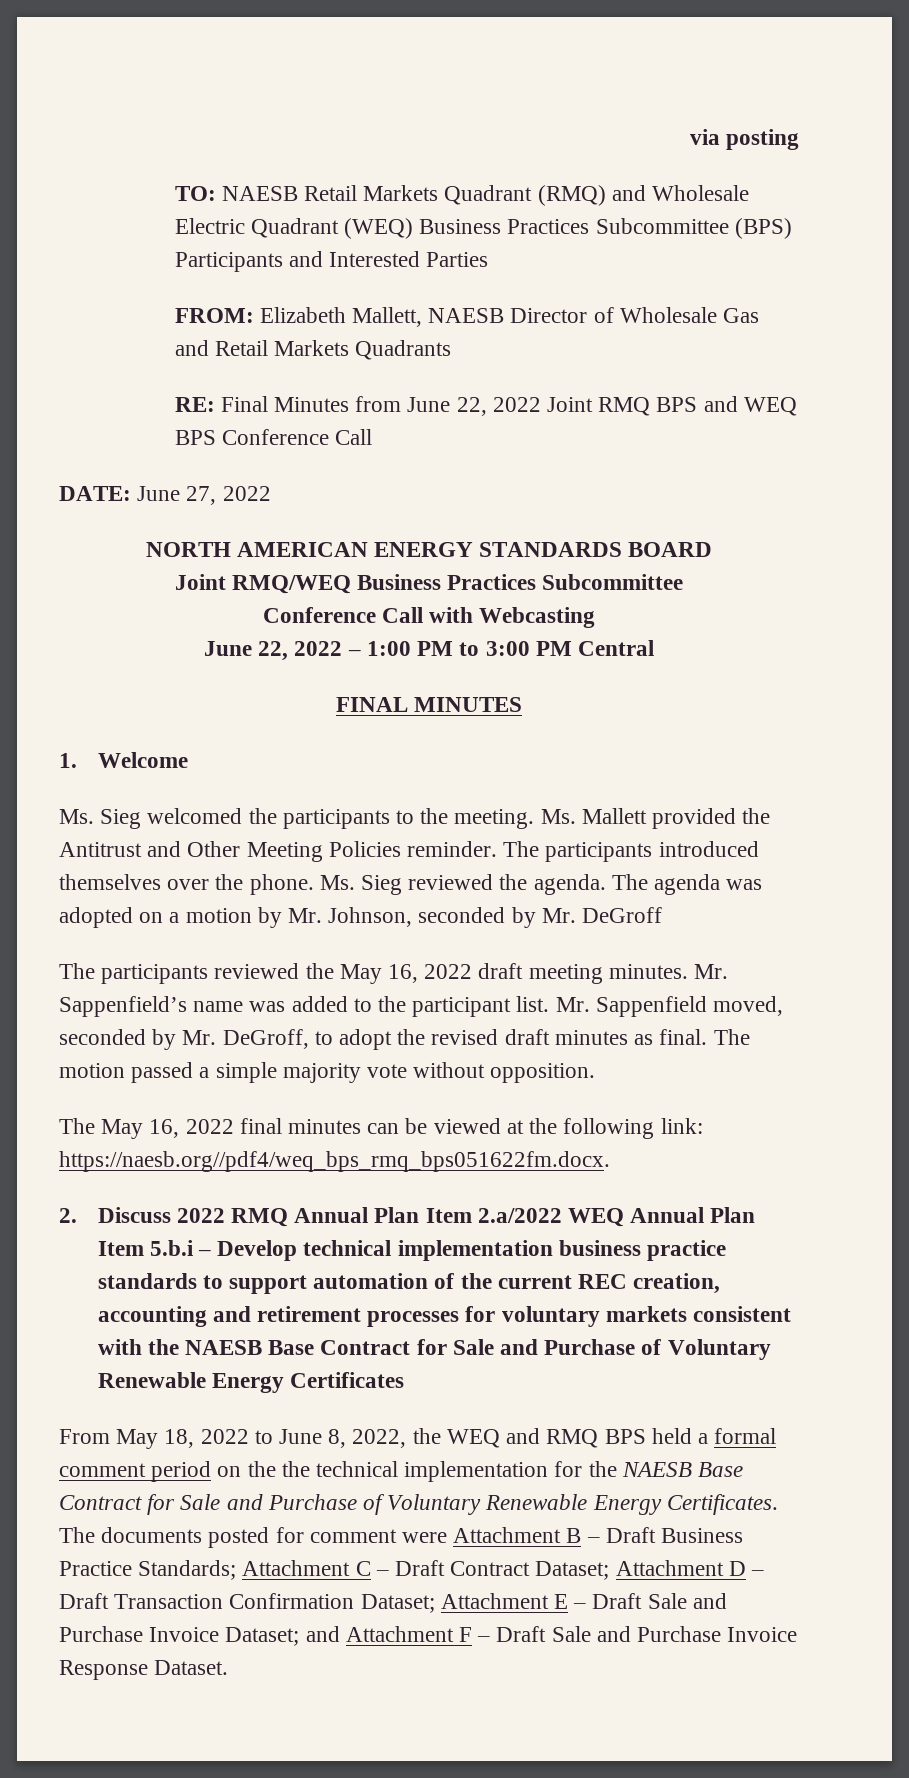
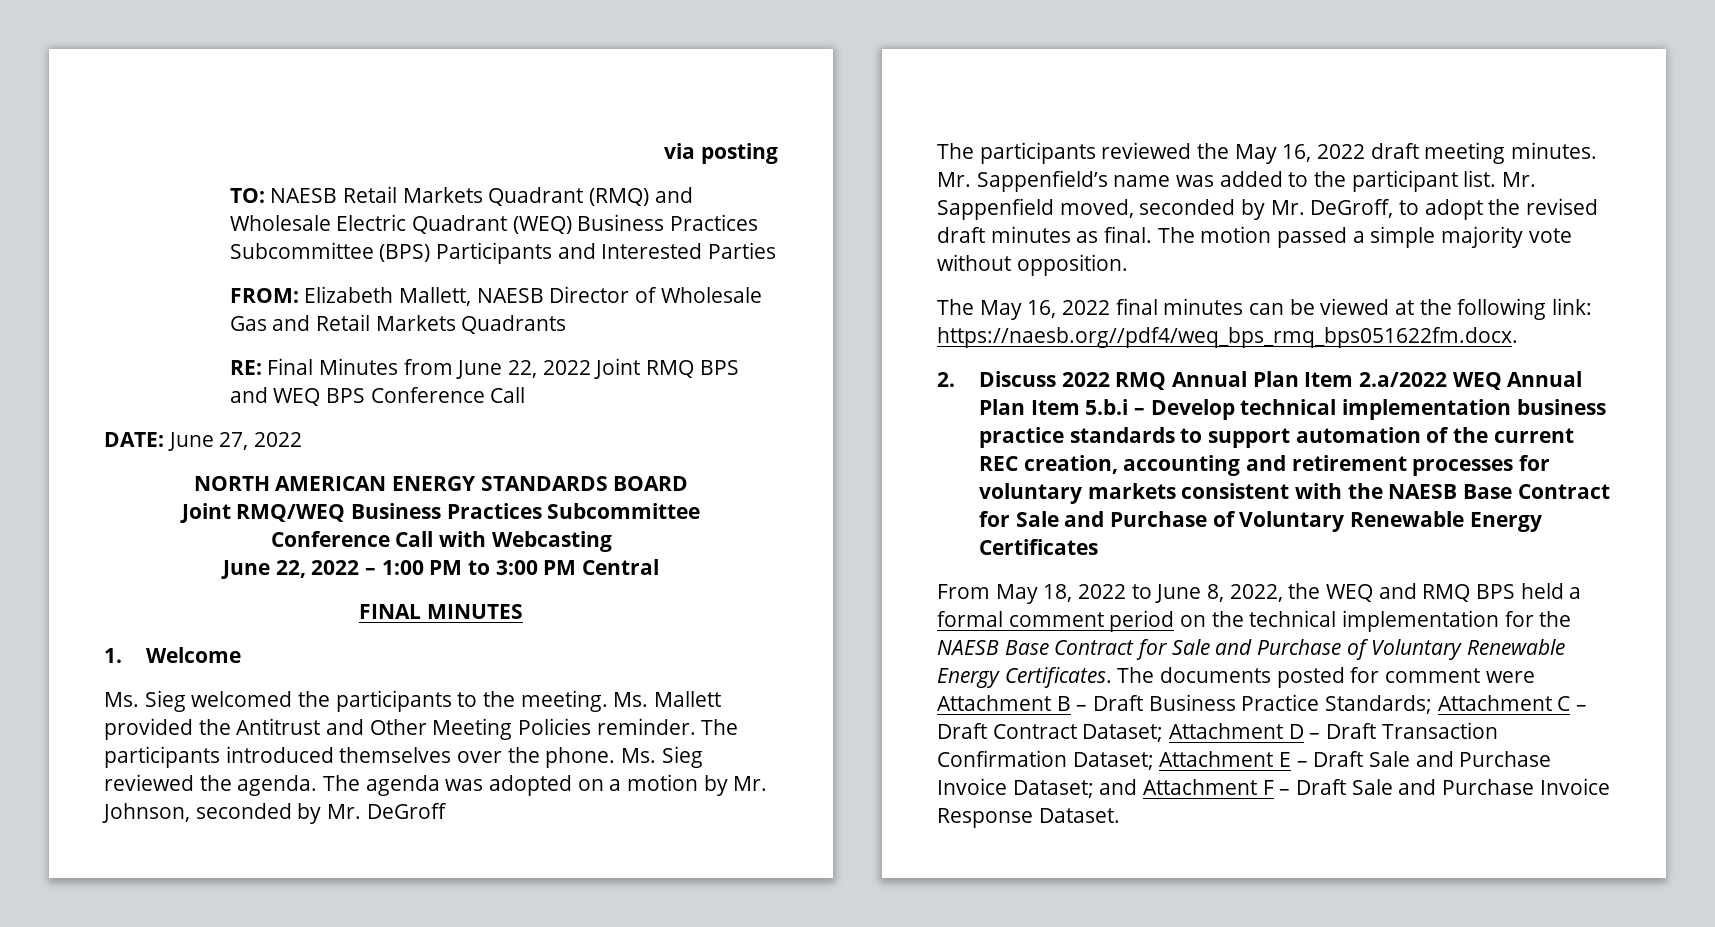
- From May 18, 2022 to June 8, 2022, the WEQ and RMQ BPS held a formal comment period on the the technical implementation for the NAESB Base Contract for Sale and Purchase of Voluntary Renewable Energy Certificates.
+ From May 18, 2022 to June 8, 2022, the WEQ and RMQ BPS held a formal comment period on the technical implementation for the NAESB Base Contract for Sale and Purchase of Voluntary Renewable Energy Certificates.

